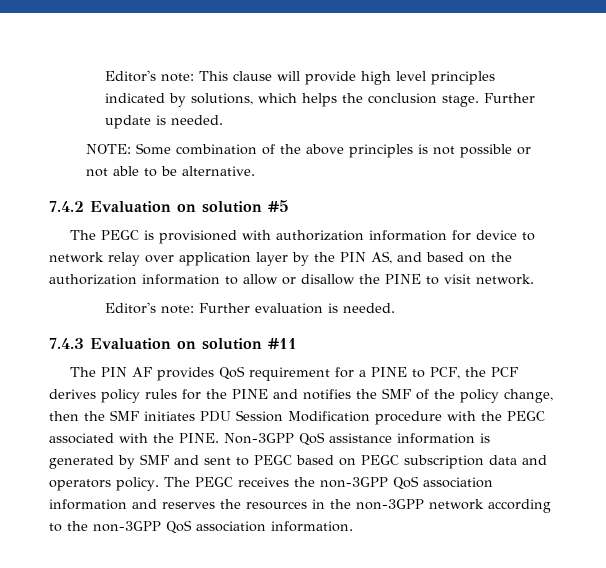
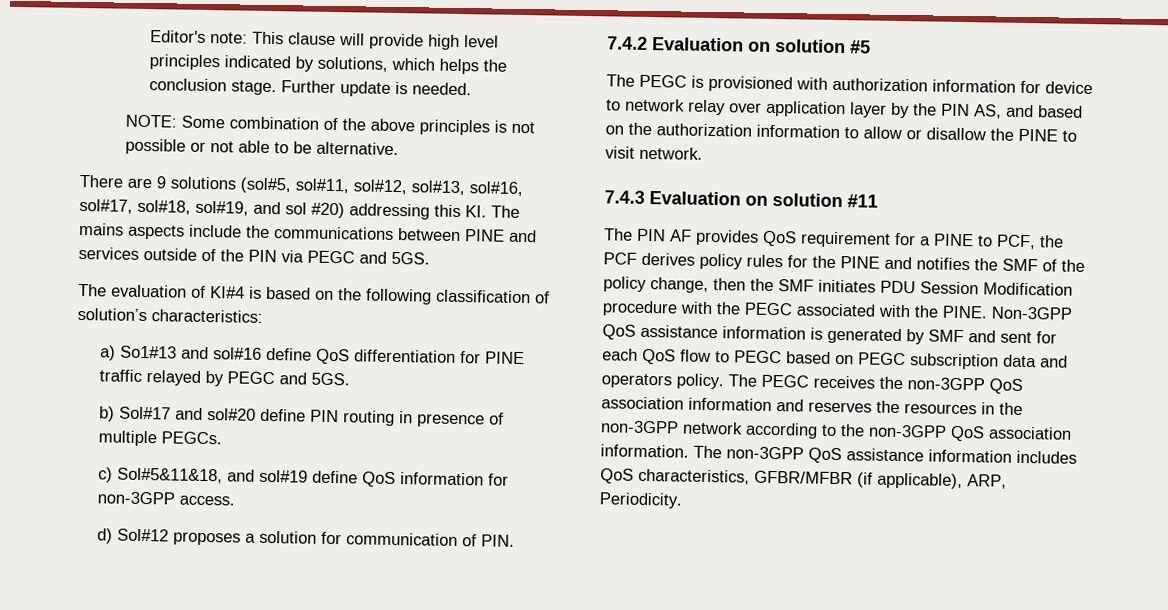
+ There are 9 solutions (sol#5, sol#11, sol#12, sol#13, sol#16, sol#17, sol#18, sol#19, and sol #20) addressing this KI. The mains aspects include the communications between PINE and services outside of the PIN via PEGC and 5GS.
+ The evaluation of KI#4 is based on the following classification of solution’s characteristics:
+ a) So1#13 and sol#16 define QoS differentiation for PINE traffic relayed by PEGC and 5GS.
+ b) Sol#17 and sol#20 define PIN routing in presence of multiple PEGCs.
+ c) Sol#5&11&18, and sol#19 define QoS information for non-3GPP access.
+ d) Sol#12 proposes a solution for communication of PIN.
- Editor's note: Further evaluation is needed.
- Non-3GPP QoS assistance information is generated by SMF and sent to PEGC based on PEGC subscription data and operators policy.
+ Non-3GPP QoS assistance information is generated by SMF and sent for each QoS flow to PEGC based on PEGC subscription data and operators policy.
+ The non-3GPP QoS assistance information includes QoS characteristics, GFBR/MFBR (if applicable), ARP, Periodicity.

